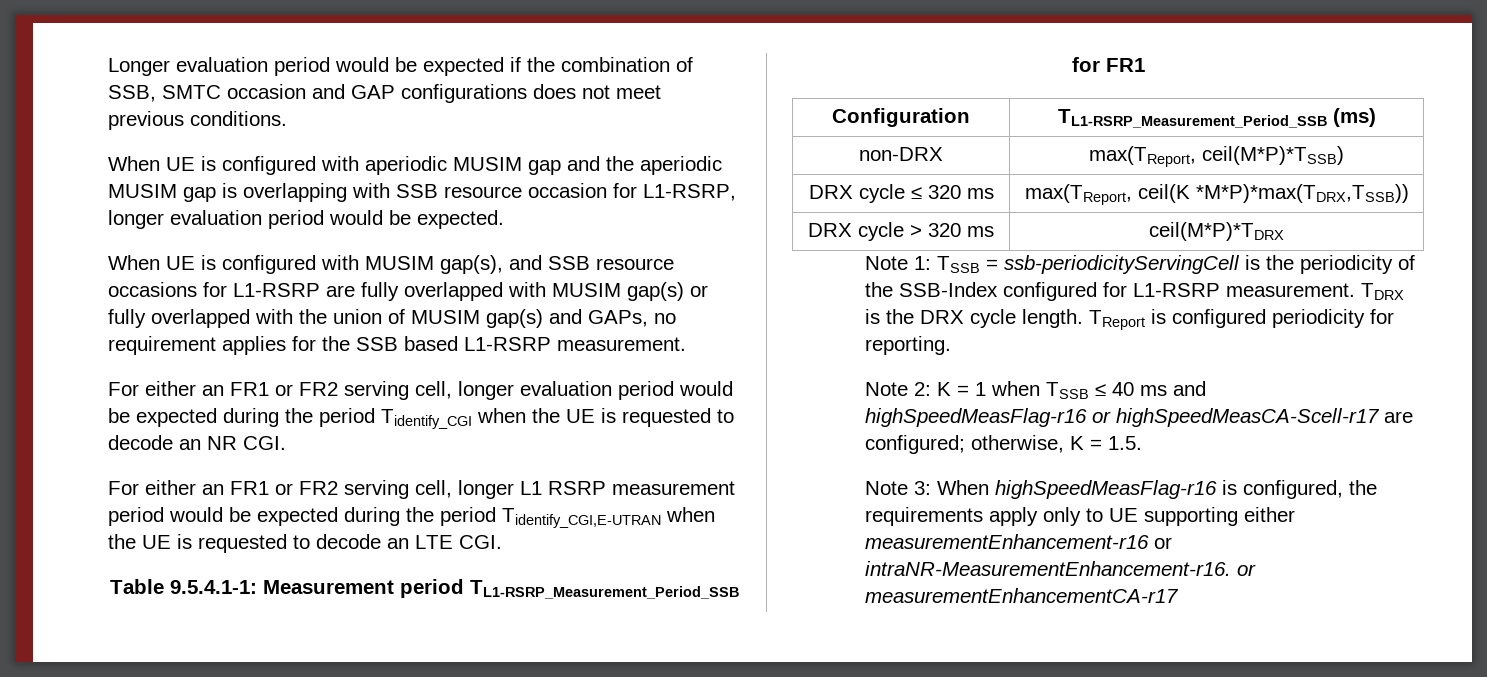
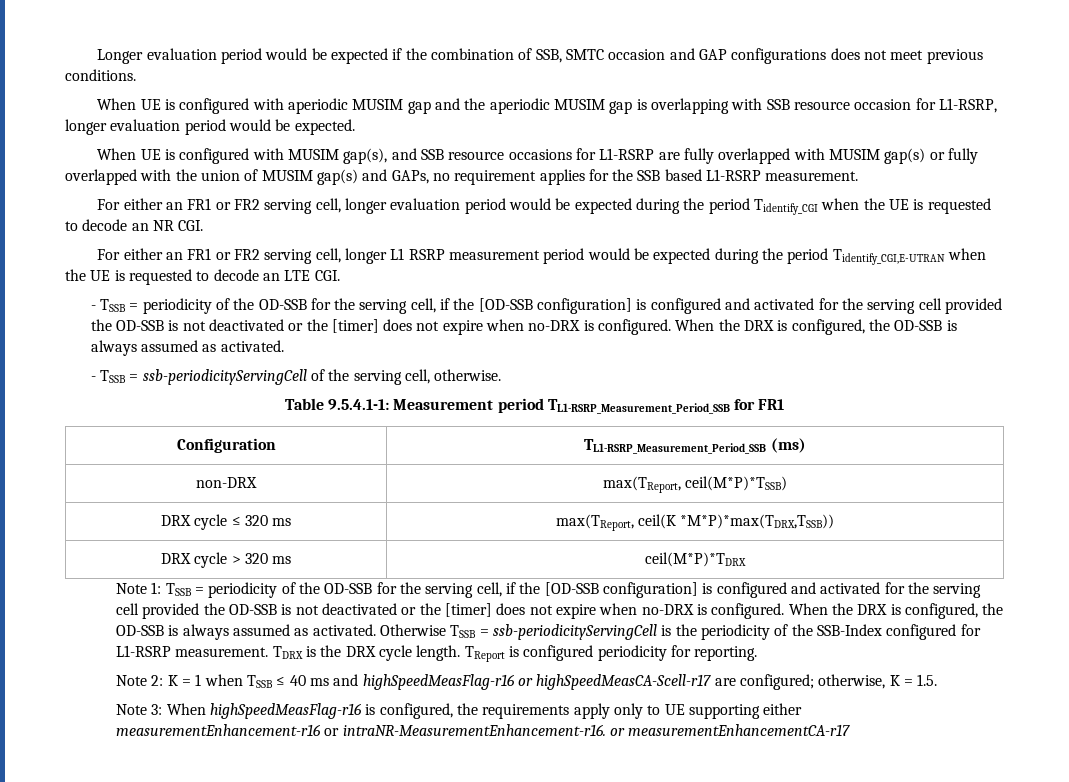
+ - TSSB = periodicity of the OD-SSB for the serving cell, if the [OD-SSB configuration] is configured and activated for the serving cell provided the OD-SSB is not deactivated or the [timer] does not expire when no-DRX is configured. When the DRX is configured, the OD-SSB is always assumed as activated.
+ - TSSB = ssb-periodicityServingCell of the serving cell, otherwise.
- Note 1: TSSB = ssb-periodicityServingCell is the periodicity of the SSB-Index configured for L1-RSRP measurement.
+ Note 1: TSSB = periodicity of the OD-SSB for the serving cell, if the [OD-SSB configuration] is configured and activated for the serving cell provided the OD-SSB is not deactivated or the [timer] does not expire when no-DRX is configured. When the DRX is configured, the OD-SSB is always assumed as activated. Otherwise TSSB = ssb-periodicityServingCell is the periodicity of the SSB-Index configured for L1-RSRP measurement.

